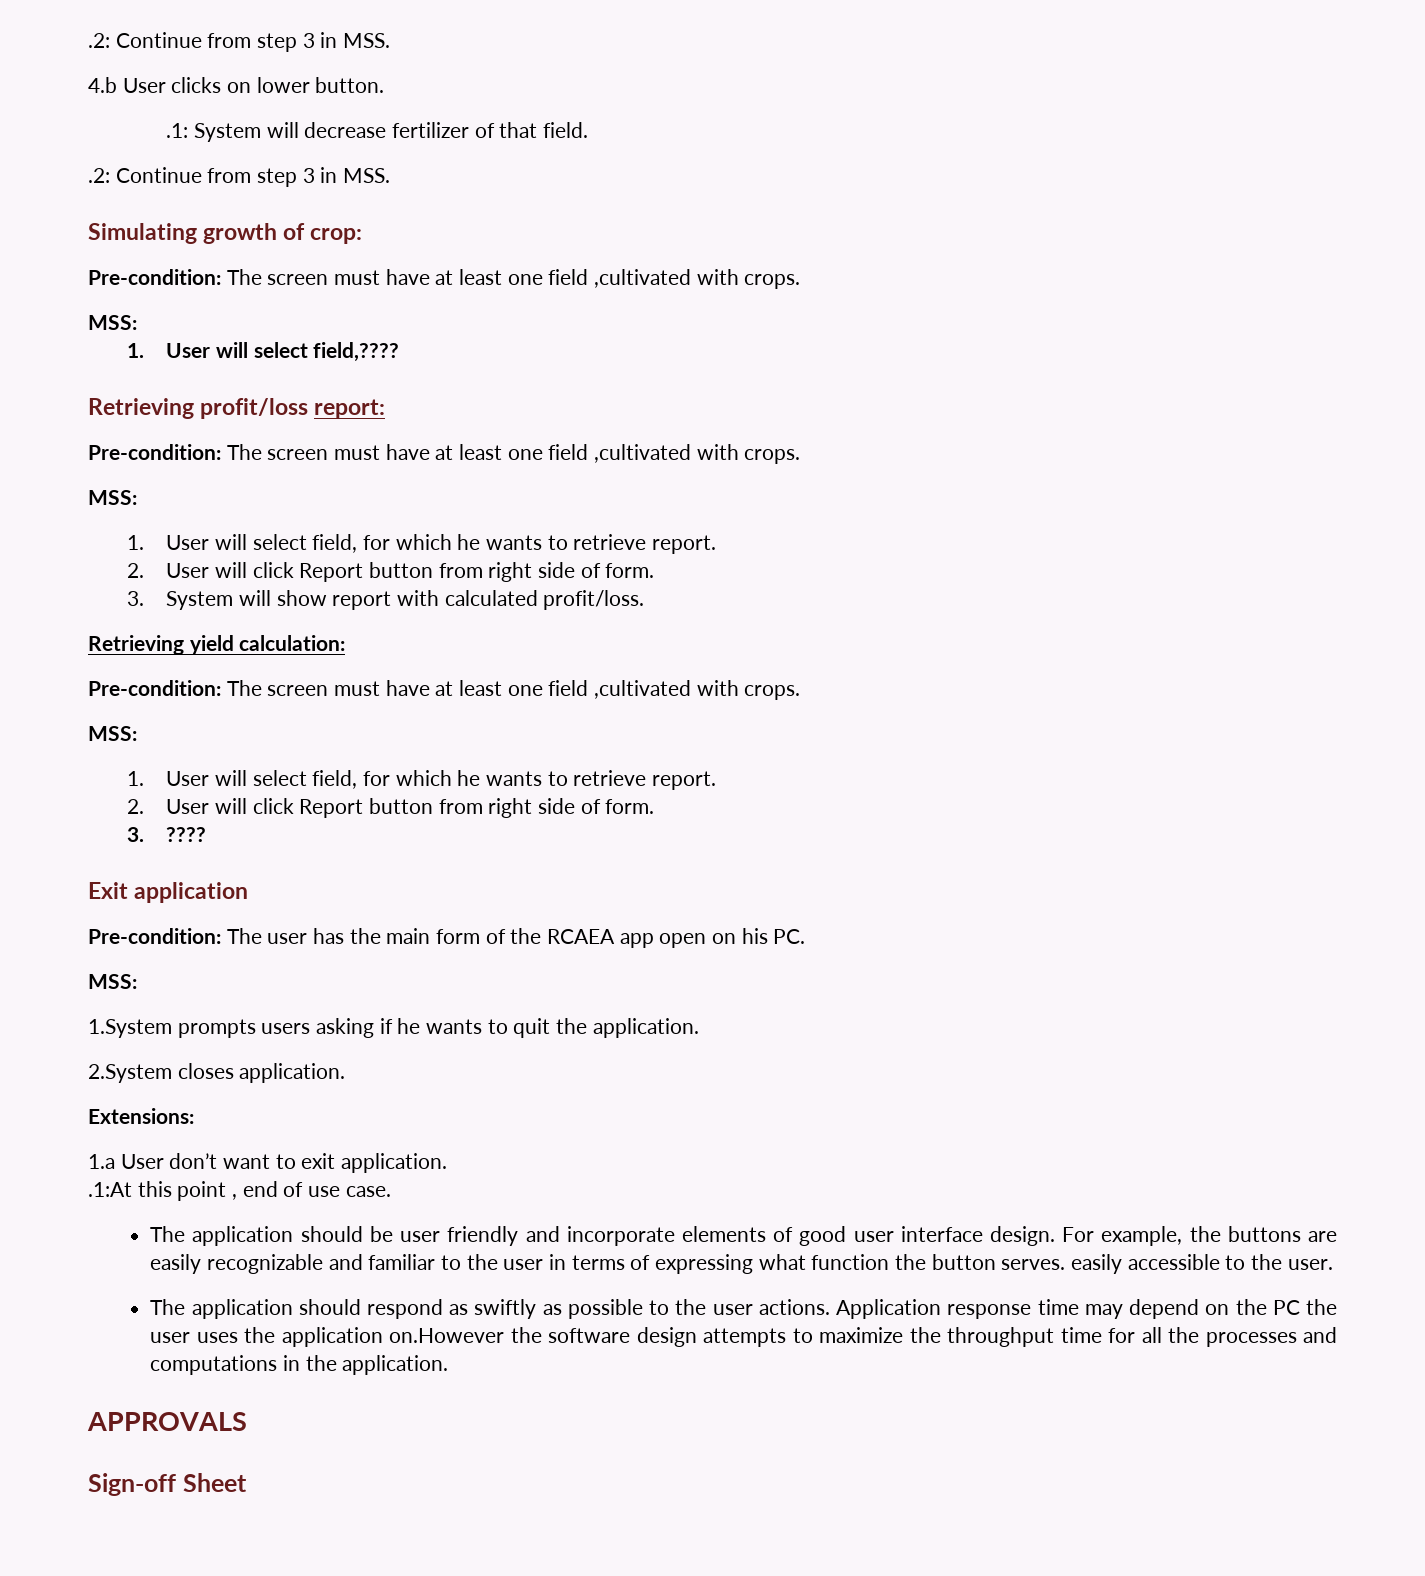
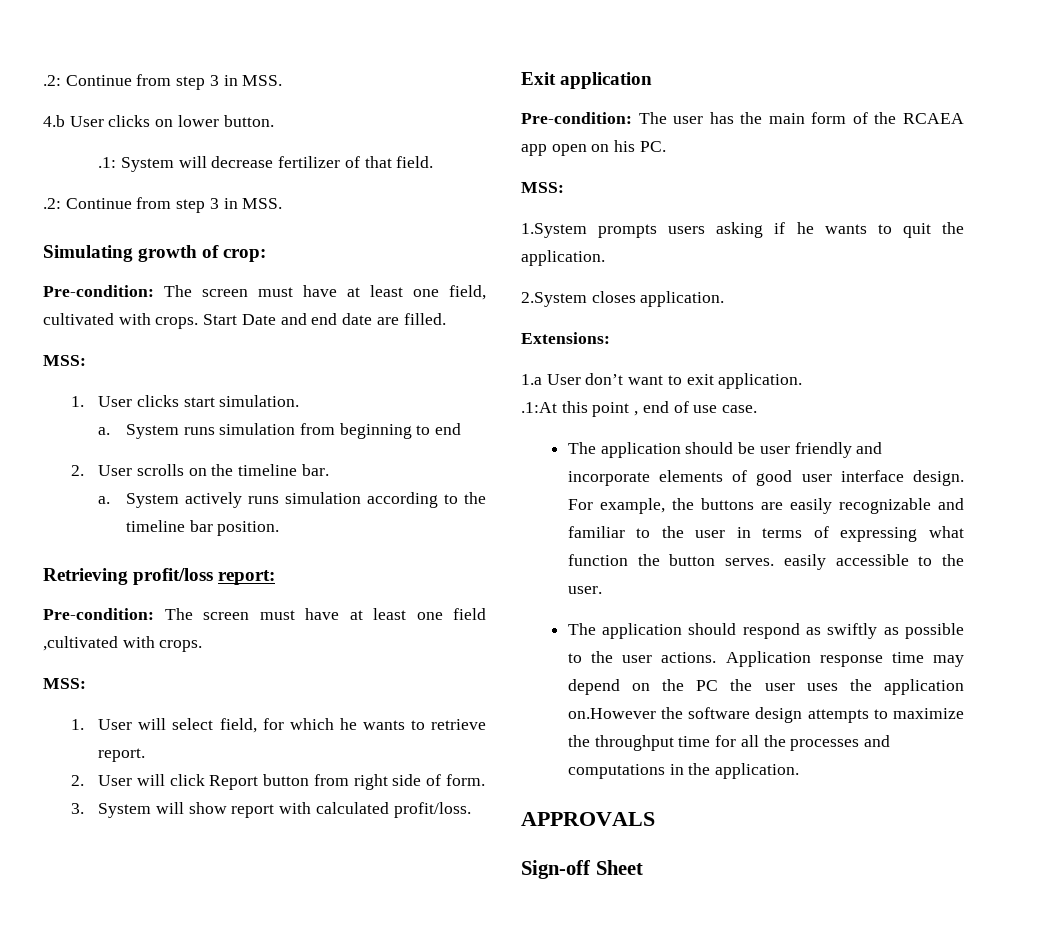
  Simulating growth of crop:
- Pre-condition: The screen must have at least one field ,cultivated with crops.
+ Pre-condition: The screen must have at least one field, cultivated with crops. Start Date and end date are filled.
  MSS:
- 1. User will select field,????
+ 1. User clicks start simulation.
+ a. System runs simulation from beginning to end
+ 2. User scrolls on the timeline bar.
+ a. System actively runs simulation according to the timeline bar position.
- Retrieving yield calculation:
- Pre-condition: The screen must have at least one field ,cultivated with crops.
- MSS:
- 1. User will select field, for which he wants to retrieve report.
- 2. User will click Report button from right side of form.
- 3. ????

